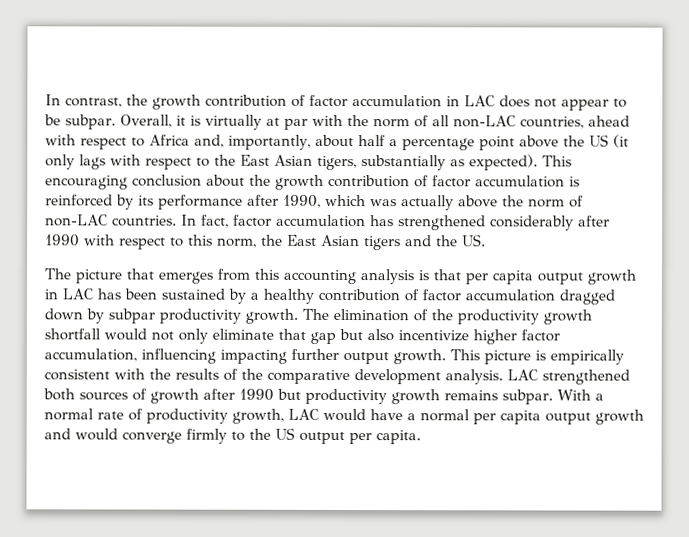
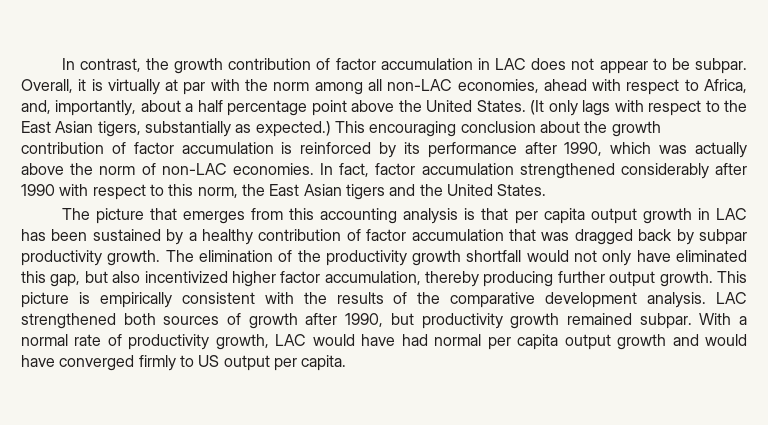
- Overall, it is virtually at par with the norm of all non-LAC countries, ahead with respect to Africa and, importantly, about half a percentage point above the US (it only lags with respect to the East Asian tigers, substantially as expected).
+ Overall, it is virtually at par with the norm among all non-LAC economies, ahead with respect to Africa, and, importantly, about a half percentage point above the United States. (It only lags with respect to the East Asian tigers, substantially as expected.)
- This encouraging conclusion about the growth contribution of factor accumulation is reinforced by its performance after 1990, which was actually above the norm of non-LAC countries.
+ This encouraging conclusion about the growth contribution of factor accumulation is reinforced by its performance after 1990, which was actually above the norm of non-LAC economies.
- In fact, factor accumulation has strengthened considerably after 1990 with respect to this norm, the East Asian tigers and the US.
+ In fact, factor accumulation strengthened considerably after 1990 with respect to this norm, the East Asian tigers and the United States.
- The picture that emerges from this accounting analysis is that per capita output growth in LAC has been sustained by a healthy contribution of factor accumulation dragged down by subpar productivity growth.
+ The picture that emerges from this accounting analysis is that per capita output growth in LAC has been sustained by a healthy contribution of factor accumulation that was dragged back by subpar productivity growth.
- The elimination of the productivity growth shortfall would not only eliminate that gap but also incentivize higher factor accumulation, influencing impacting further output growth.
+ The elimination of the productivity growth shortfall would not only have eliminated this gap, but also incentivized higher factor accumulation, thereby producing further output growth.
- LAC strengthened both sources of growth after 1990 but productivity growth remains subpar.
+ LAC strengthened both sources of growth after 1990, but productivity growth remained subpar.
- With a normal rate of productivity growth, LAC would have a normal per capita output growth and would converge firmly to the US output per capita.
+ With a normal rate of productivity growth, LAC would have had normal per capita output growth and would have converged firmly to US output per capita.

